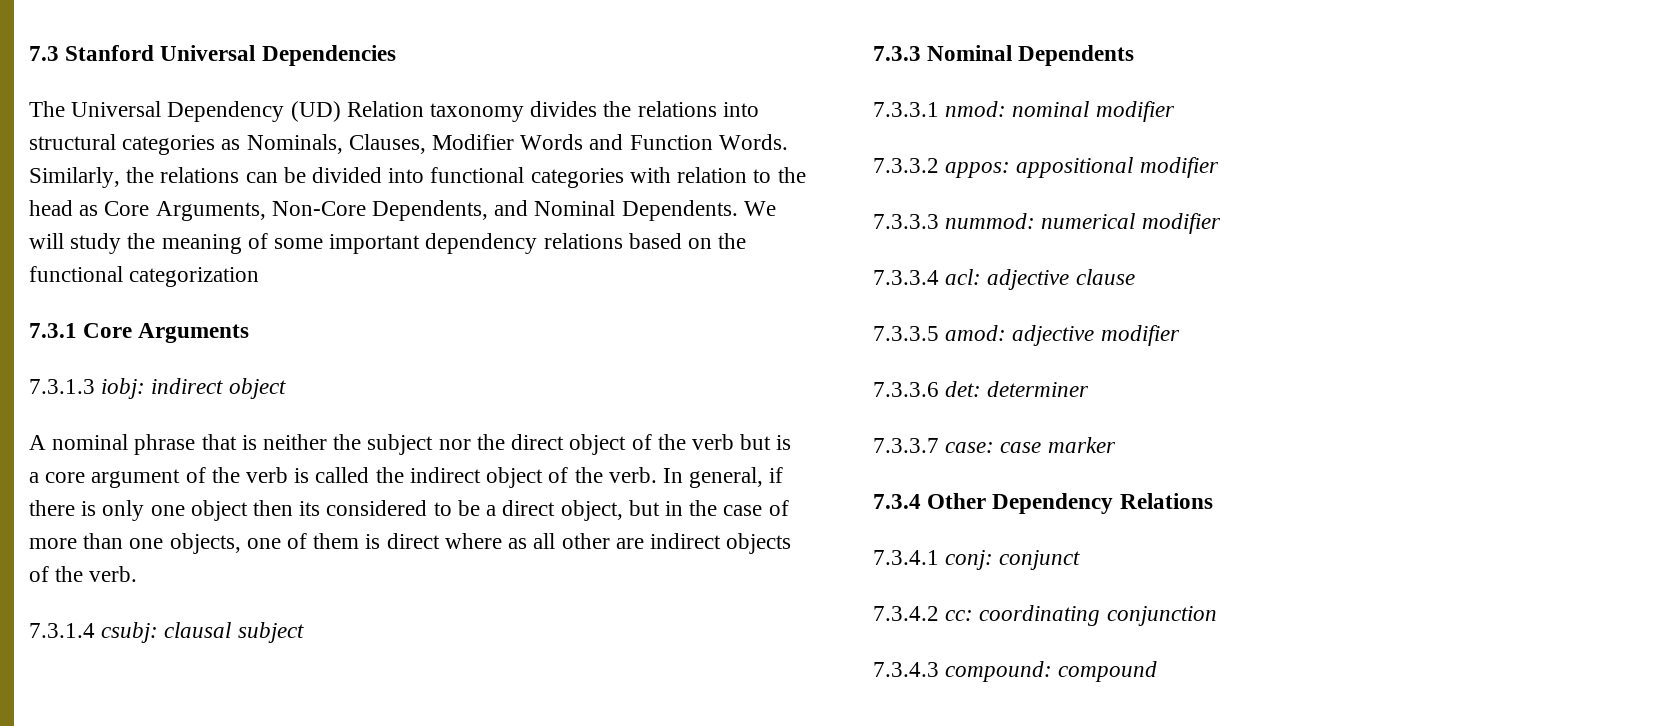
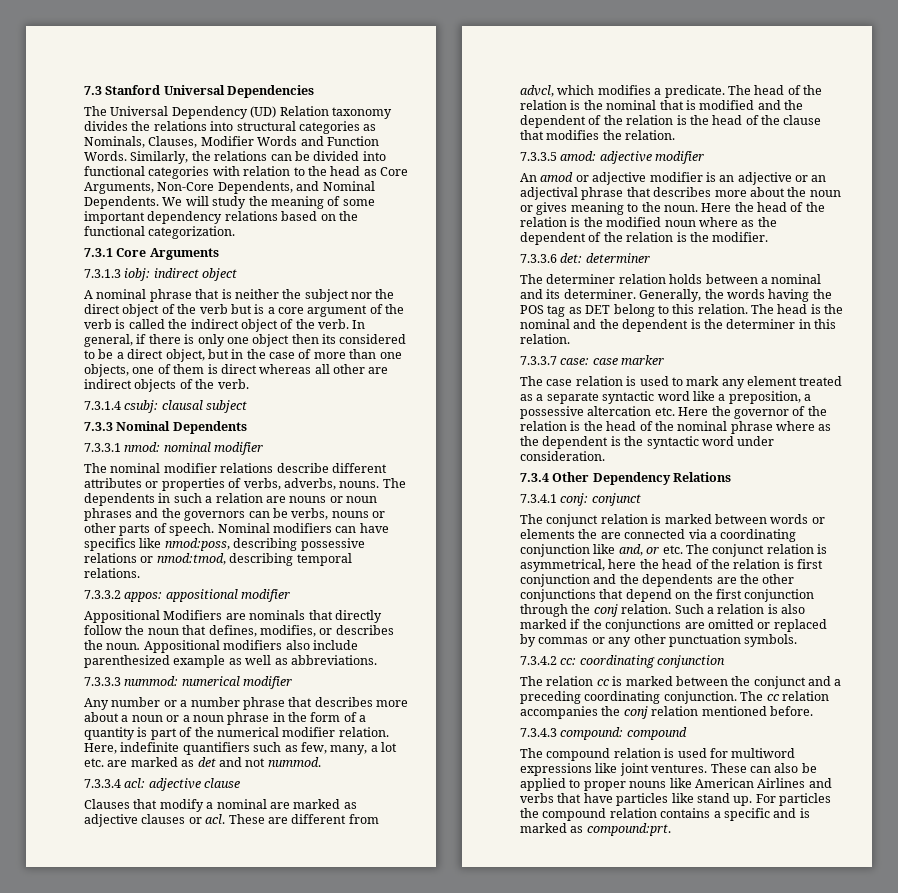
- We will study the meaning of some important dependency relations based on the functional categorization
+ We will study the meaning of some important dependency relations based on the functional categorization.
- In general, if there is only one object then its considered to be a direct object, but in the case of more than one objects, one of them is direct where as all other are indirect objects of the verb.
+ In general, if there is only one object then its considered to be a direct object, but in the case of more than one objects, one of them is direct whereas all other are indirect objects of the verb.
+ The nominal modifier relations describe different attributes or properties of verbs, adverbs, nouns. The dependents in such a relation are nouns or noun phrases and the governors can be verbs, nouns or other parts of speech. Nominal modifiers can have specifics like nmod:poss, describing possessive relations or nmod:tmod, describing temporal relations.
  7.3.3.2 appos: appositional modifier
+ Appositional Modifiers are nominals that directly follow the noun that defines, modifies, or describes the noun. Appositional modifiers also include parenthesized example as well as abbreviations.
  7.3.3.3 nummod: numerical modifier
+ Any number or a number phrase that describes more about a noun or a noun phrase in the form of a quantity is part of the numerical modifier relation. Here, indefinite quantifiers such as few, many, a lot etc. are marked as det and not nummod.
  7.3.3.4 acl: adjective clause
+ Clauses that modify a nominal are marked as adjective clauses or acl. These are different from advcl, which modifies a predicate. The head of the relation is the nominal that is modified and the dependent of the relation is the head of the clause that modifies the relation.
  7.3.3.5 amod: adjective modifier
+ An amod or adjective modifier is an adjective or an adjectival phrase that describes more about the noun or gives meaning to the noun. Here the head of the relation is the modified noun where as the dependent of the relation is the modifier.
  7.3.3.6 det: determiner
+ The determiner relation holds between a nominal and its determiner. Generally, the words having the POS tag as DET belong to this relation. The head is the nominal and the dependent is the determiner in this relation.
  7.3.3.7 case: case marker
+ The case relation is used to mark any element treated as a separate syntactic word like a preposition, a possessive altercation etc. Here the governor of the relation is the head of the nominal phrase where as the dependent is the syntactic word under consideration.
+ The conjunct relation is marked between words or elements the are connected via a coordinating conjunction like and, or etc. The conjunct relation is asymmetrical, here the head of the relation is first conjunction and the dependents are the other conjunctions that depend on the first conjunction through the conj relation. Such a relation is also marked if the conjunctions are omitted or replaced by commas or any other punctuation symbols.
  7.3.4.2 cc: coordinating conjunction
+ The relation cc is marked between the conjunct and a preceding coordinating conjunction. The cc relation accompanies the conj relation mentioned before.
  7.3.4.3 compound: compound
+ The compound relation is used for multiword expressions like joint ventures. These can also be applied to proper nouns like American Airlines and verbs that have particles like stand up. For particles the compound relation contains a specific and is marked as compound:prt.

